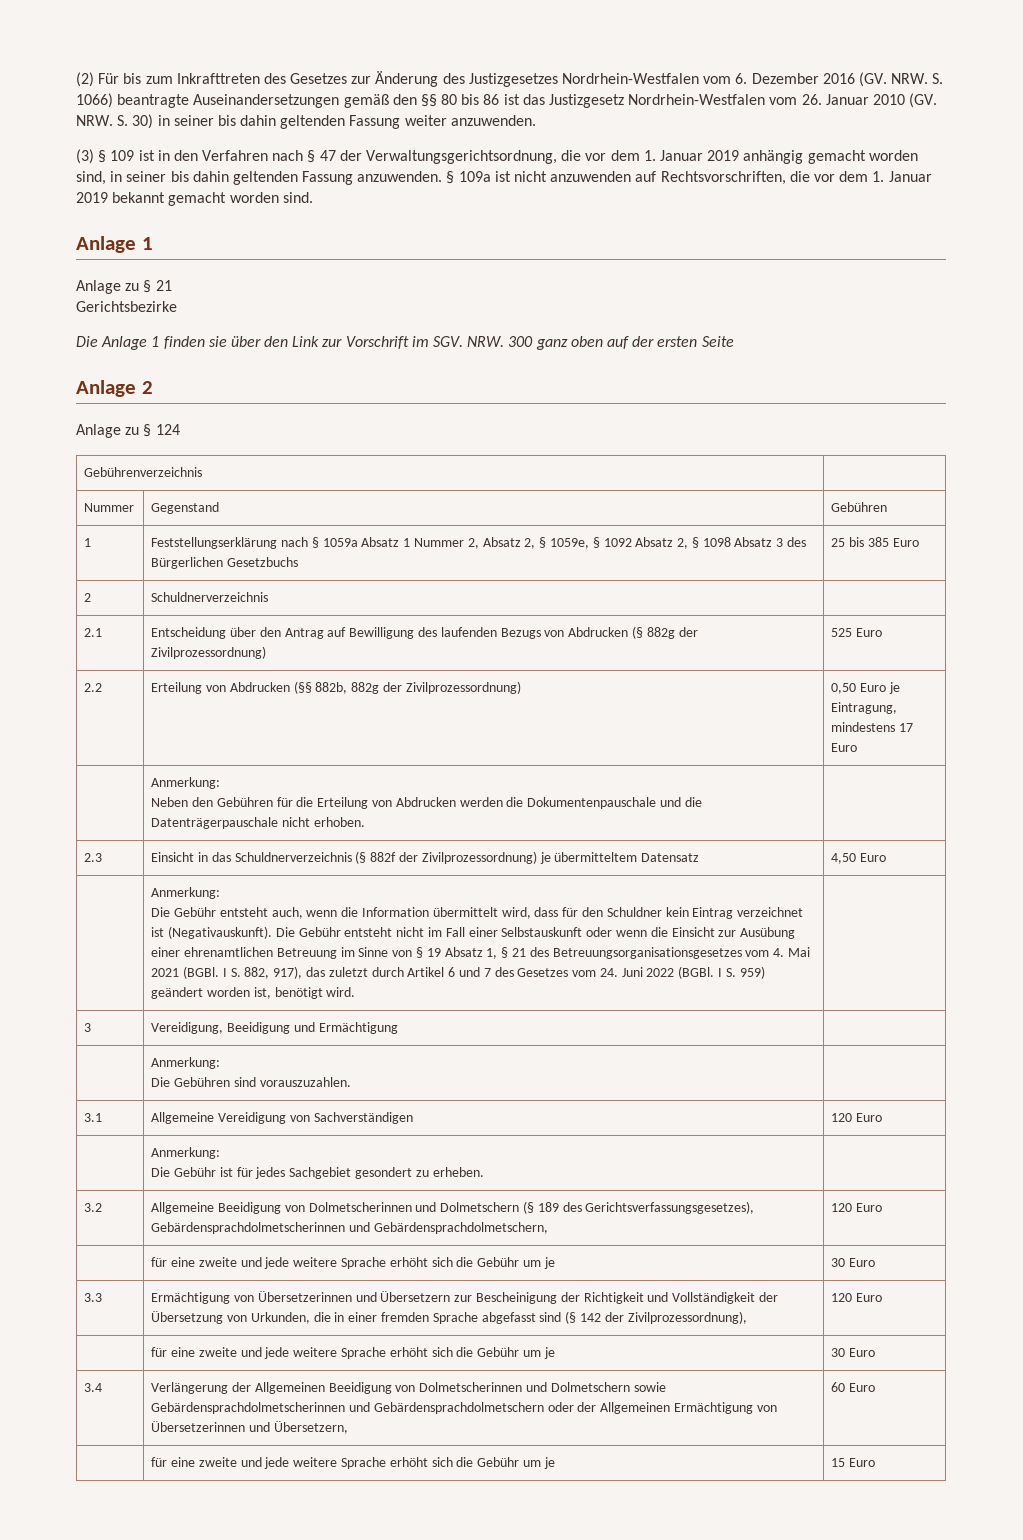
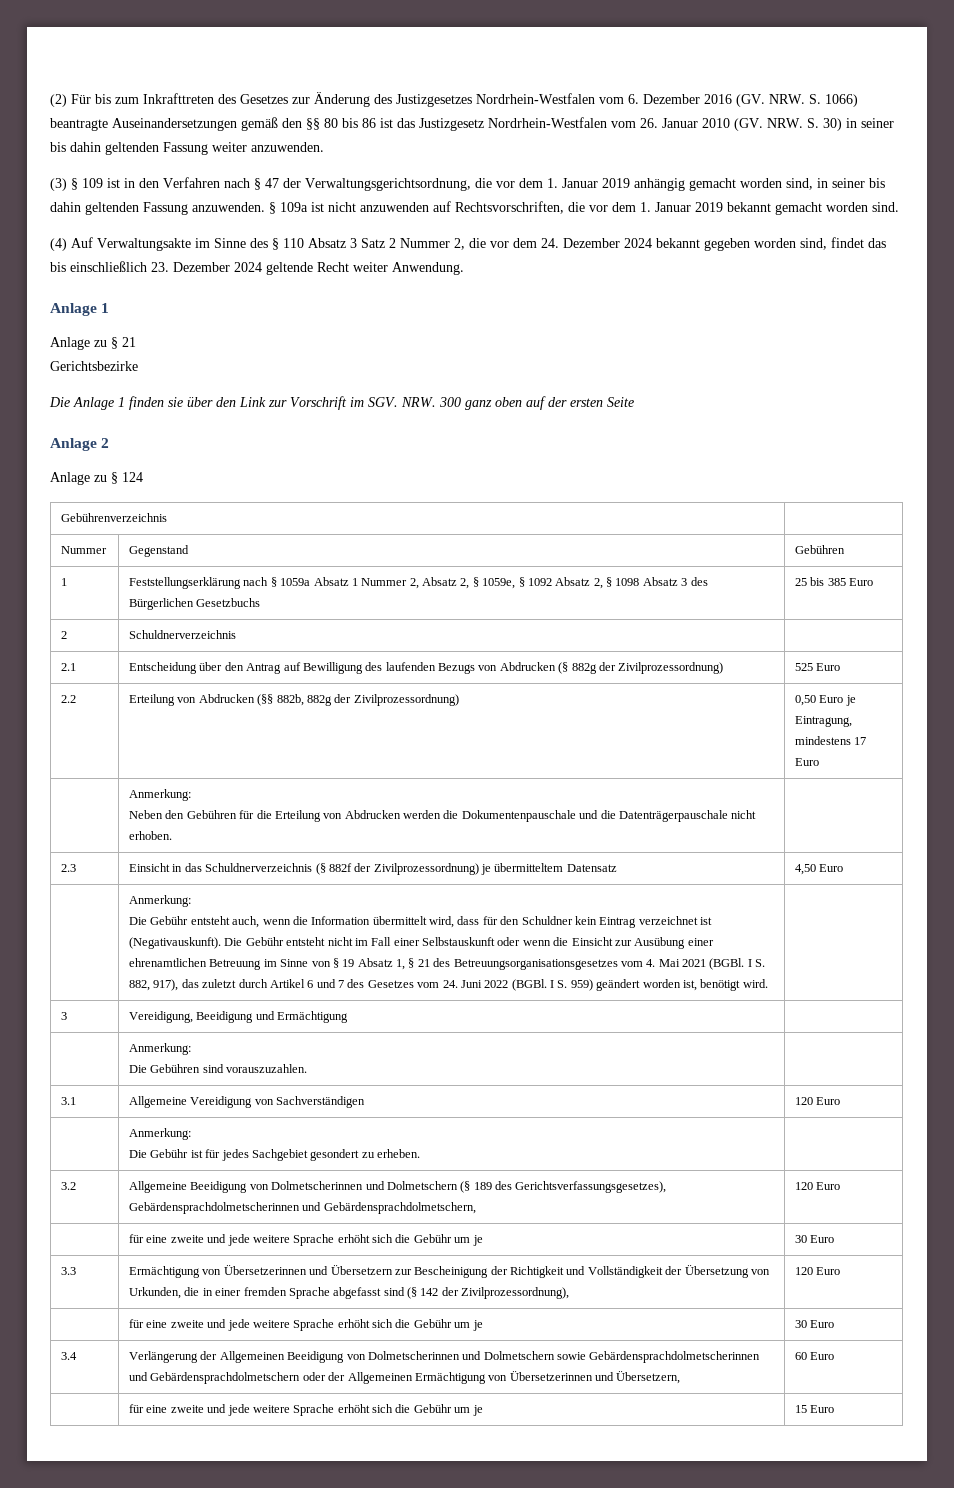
+ (4) Auf Verwaltungsakte im Sinne des § 110 Absatz 3 Satz 2 Nummer 2, die vor dem 24. Dezember 2024 bekannt gegeben worden sind, findet das bis einschließlich 23. Dezember 2024 geltende Recht weiter Anwendung.

